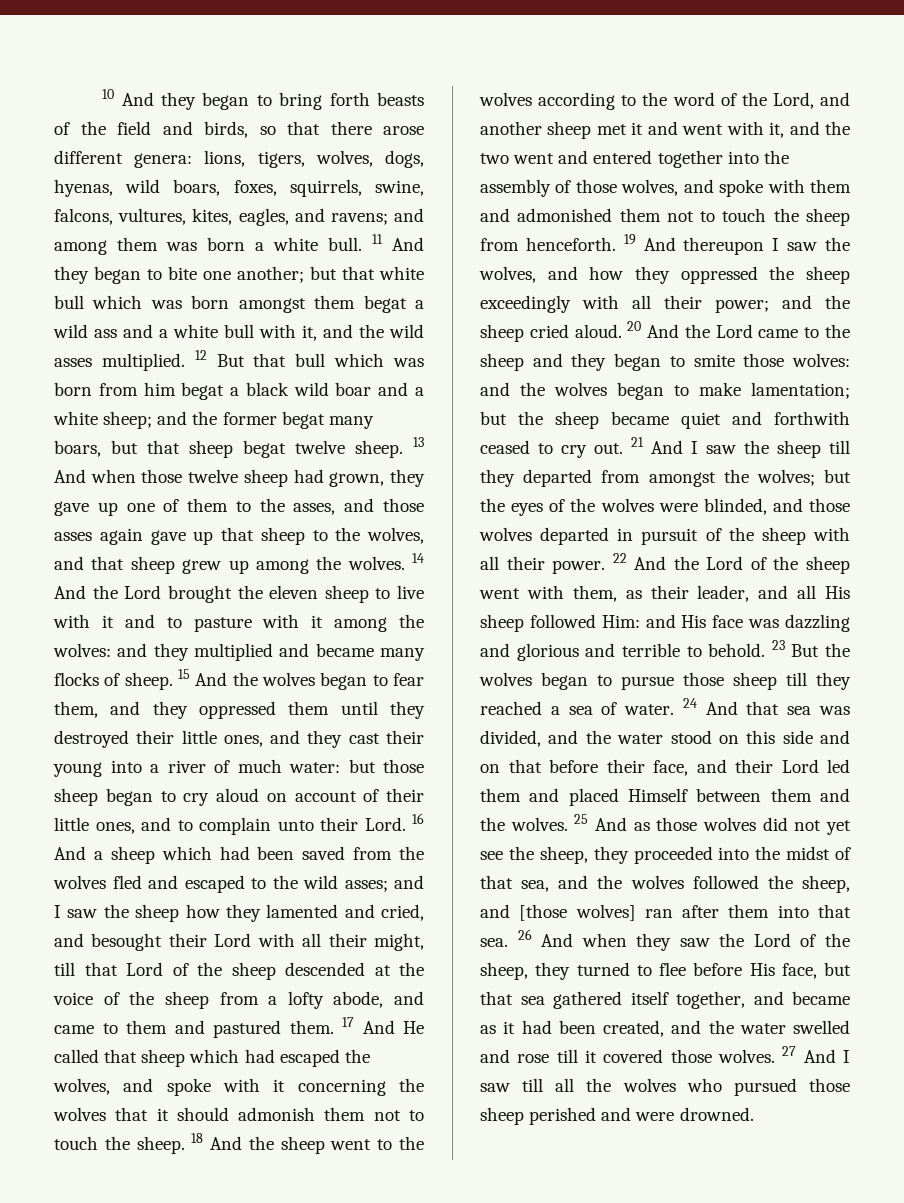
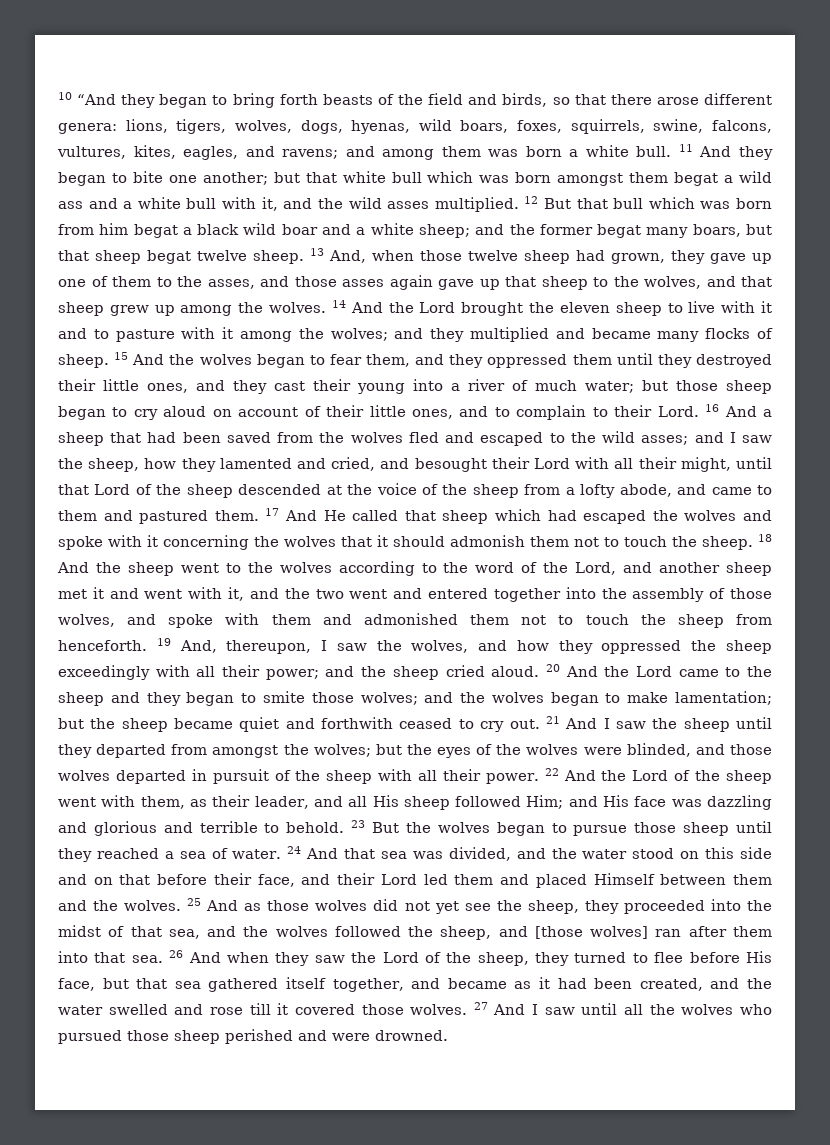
- 10 And they began to bring forth beasts of the field and birds, so that there arose different genera: lions, tigers, wolves, dogs, hyenas, wild boars, foxes, squirrels, swine, falcons, vultures, kites, eagles, and ravens; and among them was born a white bull.
+ 10 “And they began to bring forth beasts of the field and birds, so that there arose different genera: lions, tigers, wolves, dogs, hyenas, wild boars, foxes, squirrels, swine, falcons, vultures, kites, eagles, and ravens; and among them was born a white bull.
- 13 And when those twelve sheep had grown, they gave up one of them to the asses, and those asses again gave up that sheep to the wolves, and that sheep grew up among the wolves.
+ 13 And, when those twelve sheep had grown, they gave up one of them to the asses, and those asses again gave up that sheep to the wolves, and that sheep grew up among the wolves.
- 14 And the Lord brought the eleven sheep to live with it and to pasture with it among the wolves: and they multiplied and became many flocks of sheep.
+ 14 And the Lord brought the eleven sheep to live with it and to pasture with it among the wolves; and they multiplied and became many flocks of sheep.
- 15 And the wolves began to fear them, and they oppressed them until they destroyed their little ones, and they cast their young into a river of much water: but those sheep began to cry aloud on account of their little ones, and to complain unto their Lord.
+ 15 And the wolves began to fear them, and they oppressed them until they destroyed their little ones, and they cast their young into a river of much water; but those sheep began to cry aloud on account of their little ones, and to complain to their Lord.
- 16 And a sheep which had been saved from the wolves fled and escaped to the wild asses; and I saw the sheep how they lamented and cried, and besought their Lord with all their might, till that Lord of the sheep descended at the voice of the sheep from a lofty abode, and came to them and pastured them.
+ 16 And a sheep that had been saved from the wolves fled and escaped to the wild asses; and I saw the sheep, how they lamented and cried, and besought their Lord with all their might, until that Lord of the sheep descended at the voice of the sheep from a lofty abode, and came to them and pastured them.
- 17 And He called that sheep which had escaped the wolves, and spoke with it concerning the wolves that it should admonish them not to touch the sheep.
+ 17 And He called that sheep which had escaped the wolves and spoke with it concerning the wolves that it should admonish them not to touch the sheep.
- 19 And thereupon I saw the wolves, and how they oppressed the sheep exceedingly with all their power; and the sheep cried aloud.
+ 19 And, thereupon, I saw the wolves, and how they oppressed the sheep exceedingly with all their power; and the sheep cried aloud.
- 20 And the Lord came to the sheep and they began to smite those wolves: and the wolves began to make lamentation; but the sheep became quiet and forthwith ceased to cry out.
+ 20 And the Lord came to the sheep and they began to smite those wolves; and the wolves began to make lamentation; but the sheep became quiet and forthwith ceased to cry out.
- 21 And I saw the sheep till they departed from amongst the wolves; but the eyes of the wolves were blinded, and those wolves departed in pursuit of the sheep with all their power.
+ 21 And I saw the sheep until they departed from amongst the wolves; but the eyes of the wolves were blinded, and those wolves departed in pursuit of the sheep with all their power.
- 22 And the Lord of the sheep went with them, as their leader, and all His sheep followed Him: and His face was dazzling and glorious and terrible to behold.
+ 22 And the Lord of the sheep went with them, as their leader, and all His sheep followed Him; and His face was dazzling and glorious and terrible to behold.
- 23 But the wolves began to pursue those sheep till they reached a sea of water.
+ 23 But the wolves began to pursue those sheep until they reached a sea of water.
- 27 And I saw till all the wolves who pursued those sheep perished and were drowned.
+ 27 And I saw until all the wolves who pursued those sheep perished and were drowned.

